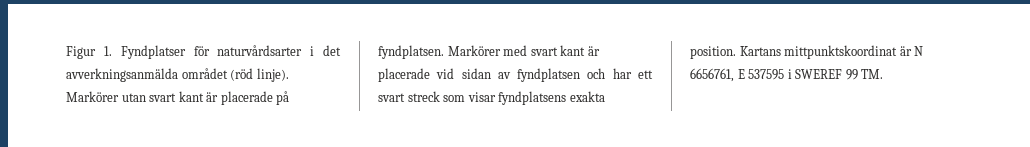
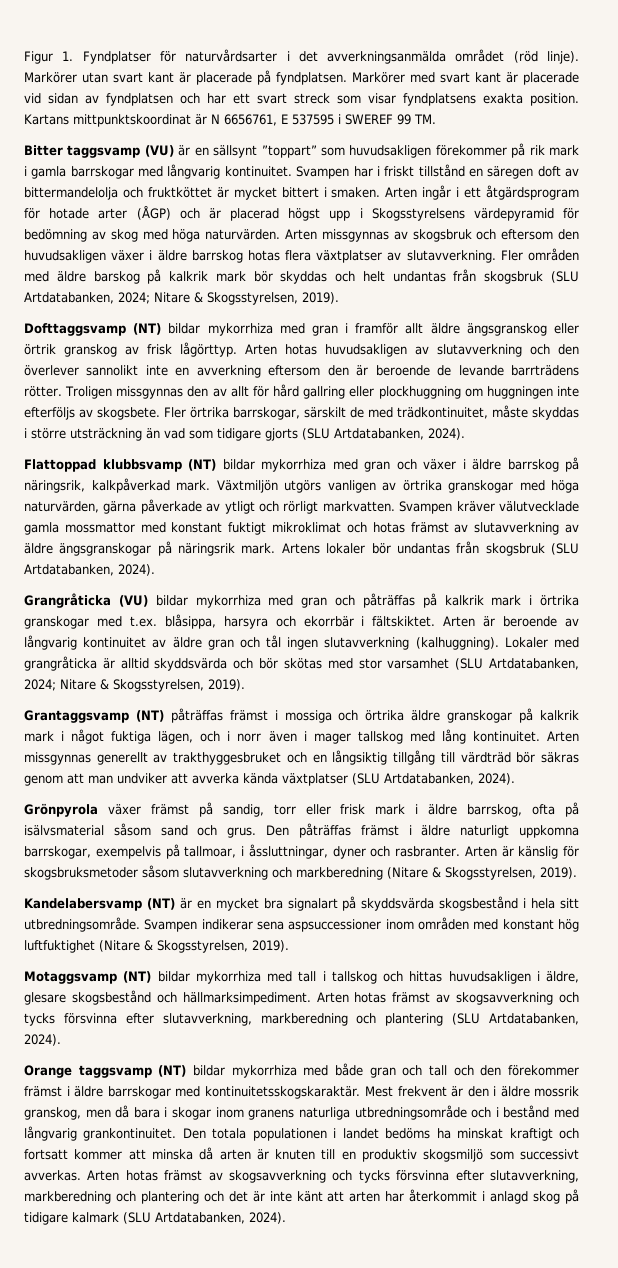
+ Bitter taggsvamp (VU) är en sällsynt ”toppart” som huvudsakligen förekommer på rik mark i gamla barrskogar med långvarig kontinuitet. Svampen har i friskt tillstånd en säregen doft av bittermandelolja och fruktköttet är mycket bittert i smaken. Arten ingår i ett åtgärdsprogram för hotade arter (ÅGP) och är placerad högst upp i Skogsstyrelsens värdepyramid för bedömning av skog med höga naturvärden. Arten missgynnas av skogsbruk och eftersom den huvudsakligen växer i äldre barrskog hotas flera växtplatser av slutavverkning. Fler områden med äldre barskog på kalkrik mark bör skyddas och helt undantas från skogsbruk (SLU Artdatabanken, 2024; Nitare & Skogsstyrelsen, 2019).
+ Dofttaggsvamp (NT) bildar mykorrhiza med gran i framför allt äldre ängsgranskog eller örtrik granskog av frisk lågörttyp. Arten hotas huvudsakligen av slutavverkning och den överlever sannolikt inte en avverkning eftersom den är beroende de levande barrträdens rötter. Troligen missgynnas den av allt för hård gallring eller plockhuggning om huggningen inte efterföljs av skogsbete. Fler örtrika barrskogar, särskilt de med trädkontinuitet, måste skyddas i större utsträckning än vad som tidigare gjorts (SLU Artdatabanken, 2024).
+ Flattoppad klubbsvamp (NT) bildar mykorrhiza med gran och växer i äldre barrskog på näringsrik, kalkpåverkad mark. Växtmiljön utgörs vanligen av örtrika granskogar med höga naturvärden, gärna påverkade av ytligt och rörligt markvatten. Svampen kräver välutvecklade gamla mossmattor med konstant fuktigt mikroklimat och hotas främst av slutavverkning av äldre ängsgranskogar på näringsrik mark. Artens lokaler bör undantas från skogsbruk (SLU Artdatabanken, 2024).
+ Grangråticka (VU) bildar mykorrhiza med gran och påträffas på kalkrik mark i örtrika granskogar med t.ex. blåsippa, harsyra och ekorrbär i fältskiktet. Arten är beroende av långvarig kontinuitet av äldre gran och tål ingen slutavverkning (kalhuggning). Lokaler med grangråticka är alltid skyddsvärda och bör skötas med stor varsamhet (SLU Artdatabanken, 2024; Nitare & Skogsstyrelsen, 2019).
+ Grantaggsvamp (NT) påträffas främst i mossiga och örtrika äldre granskogar på kalkrik mark i något fuktiga lägen, och i norr även i mager tallskog med lång kontinuitet. Arten missgynnas generellt av trakthyggesbruket och en långsiktig tillgång till värdträd bör säkras genom att man undviker att avverka kända växtplatser (SLU Artdatabanken, 2024).
+ Grönpyrola växer främst på sandig, torr eller frisk mark i äldre barrskog, ofta på isälvsmaterial såsom sand och grus. Den påträffas främst i äldre naturligt uppkomna barrskogar, exempelvis på tallmoar, i åssluttningar, dyner och rasbranter. Arten är känslig för skogsbruksmetoder såsom slutavverkning och markberedning (Nitare & Skogsstyrelsen, 2019).
+ Kandelabersvamp (NT) är en mycket bra signalart på skyddsvärda skogsbestånd i hela sitt utbredningsområde. Svampen indikerar sena aspsuccessioner inom områden med konstant hög luftfuktighet (Nitare & Skogsstyrelsen, 2019).
+ Motaggsvamp (NT) bildar mykorrhiza med tall i tallskog och hittas huvudsakligen i äldre, glesare skogsbestånd och hällmarksimpediment. Arten hotas främst av skogsavverkning och tycks försvinna efter slutavverkning, markberedning och plantering (SLU Artdatabanken, 2024).
+ Orange taggsvamp (NT) bildar mykorrhiza med både gran och tall och den förekommer främst i äldre barrskogar med kontinuitetsskogskaraktär. Mest frekvent är den i äldre mossrik granskog, men då bara i skogar inom granens naturliga utbredningsområde och i bestånd med långvarig grankontinuitet. Den totala populationen i landet bedöms ha minskat kraftigt och fortsatt kommer att minska då arten är knuten till en produktiv skogsmiljö som successivt avverkas. Arten hotas främst av skogsavverkning och tycks försvinna efter slutavverkning, markberedning och plantering och det är inte känt att arten har återkommit i anlagd skog på tidigare kalmark (SLU Artdatabanken, 2024).

